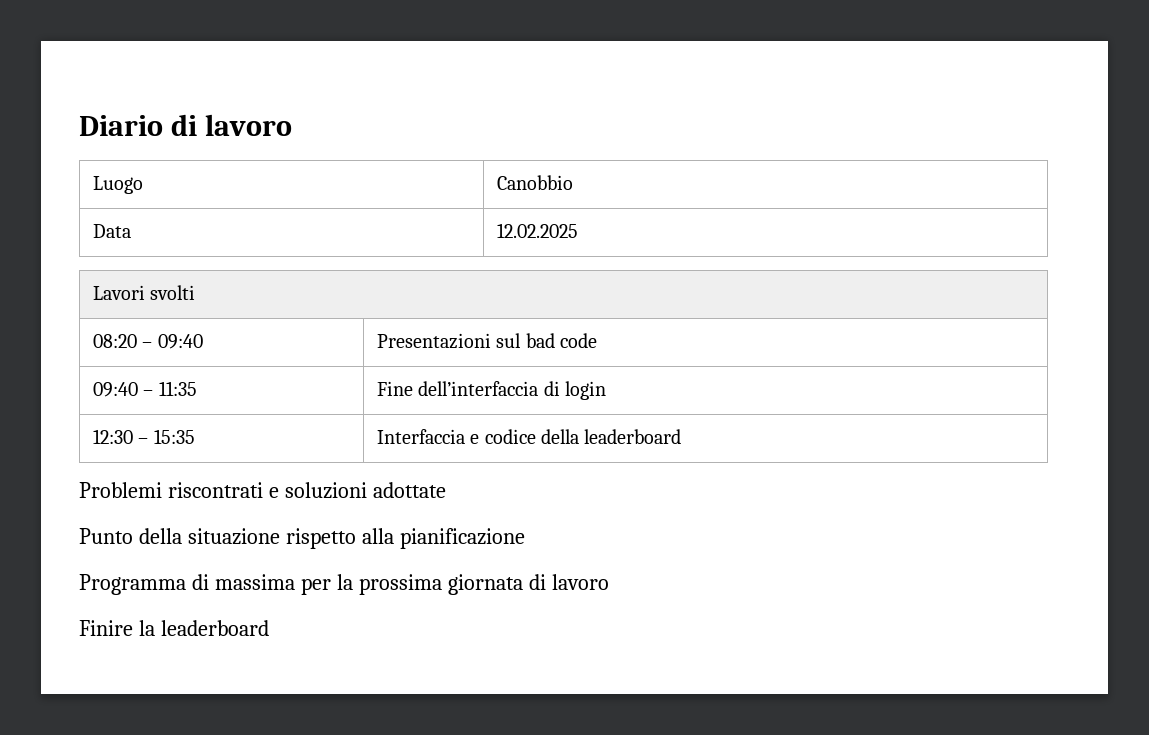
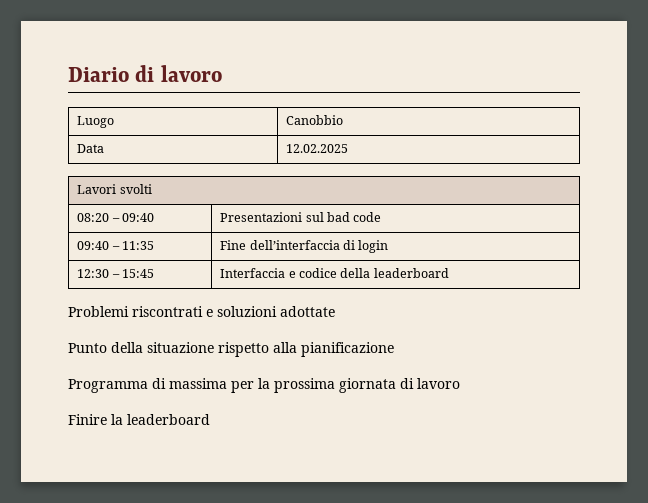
- 12:30 – 15:35 | Interfaccia e codice della leaderboard
+ 12:30 – 15:45 | Interfaccia e codice della leaderboard

